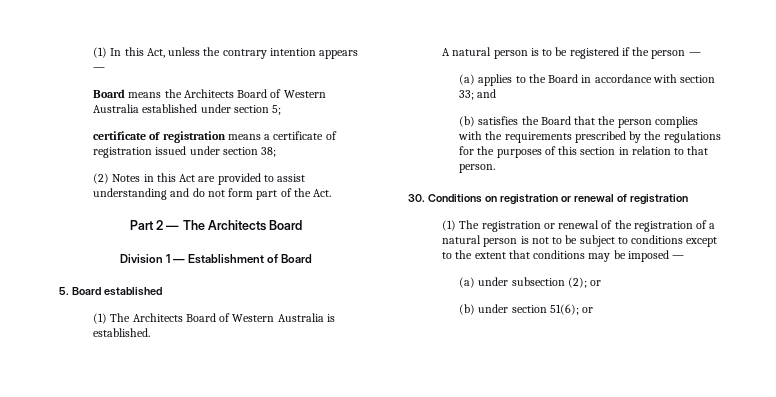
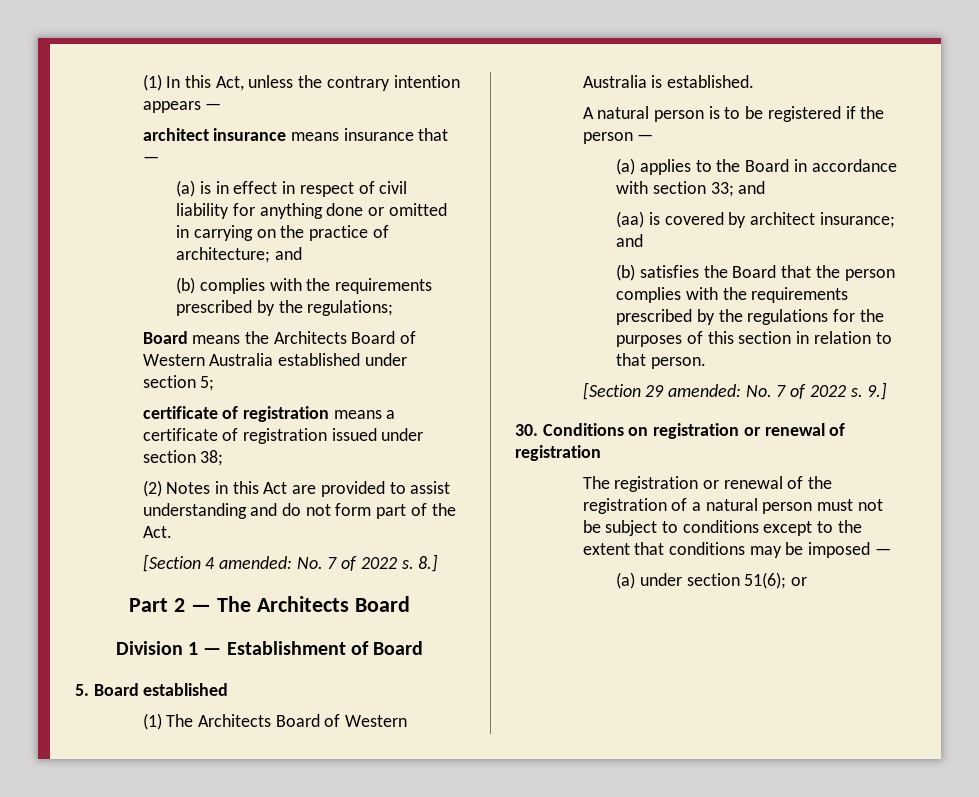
+ architect insurance means insurance that —
+ (a) is in effect in respect of civil liability for anything done or omitted in carrying on the practice of architecture; and
+ (b) complies with the requirements prescribed by the regulations;
+ [Section 4 amended: No. 7 of 2022 s. 8.]
+ (aa) is covered by architect insurance; and
+ [Section 29 amended: No. 7 of 2022 s. 9.]
- (1) The registration or renewal of the registration of a natural person is not to be subject to conditions except to the extent that conditions may be imposed —
+ The registration or renewal of the registration of a natural person must not be subject to conditions except to the extent that conditions may be imposed —
- (a) under subsection (2); or
- (b) under section 51(6); or
+ (a) under section 51(6); or

